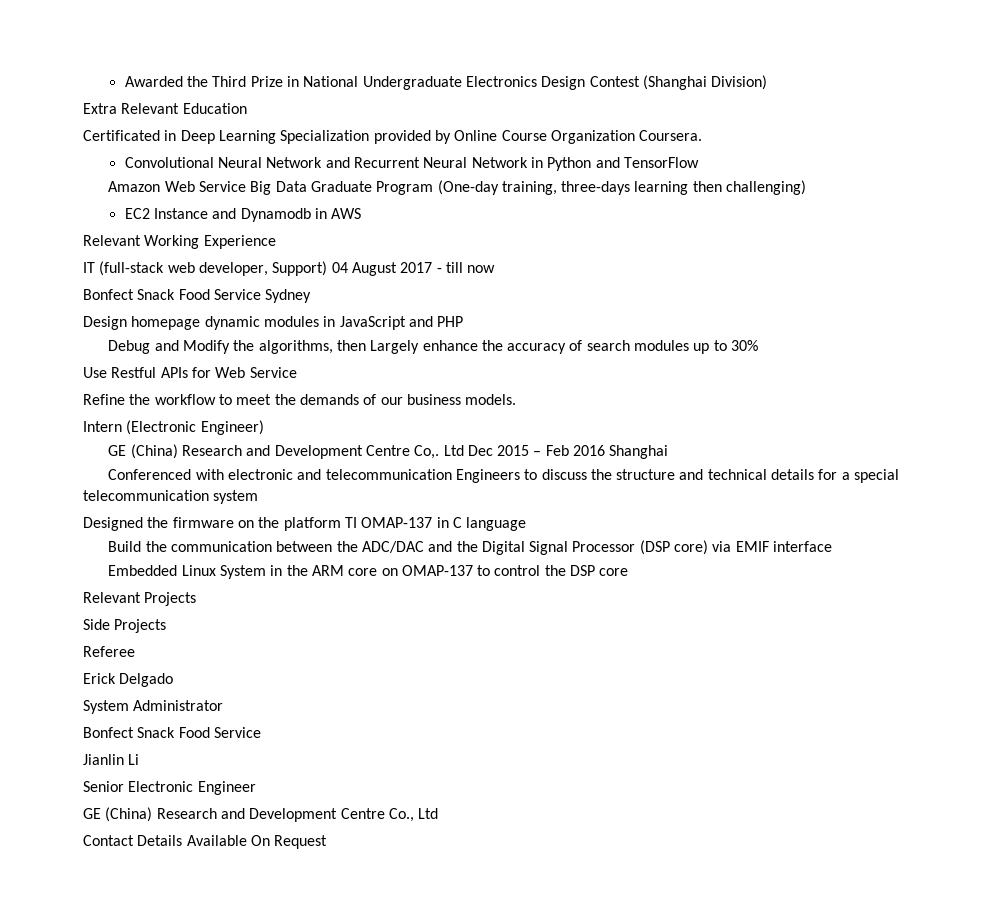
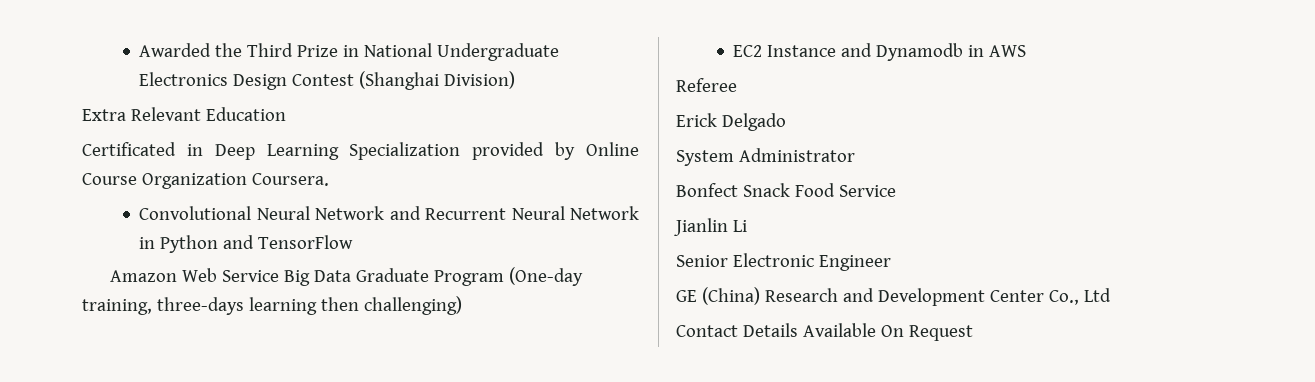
- Relevant Working Experience
- IT (full-stack web developer, Support) 04 August 2017 - till now
- Bonfect Snack Food Service Sydney
- Design homepage dynamic modules in JavaScript and PHP
- Debug and Modify the algorithms, then Largely enhance the accuracy of search modules up to 30%
- Use Restful APIs for Web Service
- Refine the workflow to meet the demands of our business models.
- Intern (Electronic Engineer)
- GE (China) Research and Development Centre Co,. Ltd Dec 2015 – Feb 2016 Shanghai
- Conferenced with electronic and telecommunication Engineers to discuss the structure and technical details for a special telecommunication system
- Designed the firmware on the platform TI OMAP-137 in C language
- Build the communication between the ADC/DAC and the Digital Signal Processor (DSP core) via EMIF interface
- Embedded Linux System in the ARM core on OMAP-137 to control the DSP core
- Relevant Projects
- Side Projects
- GE (China) Research and Development Centre Co., Ltd
+ GE (China) Research and Development Center Co., Ltd

